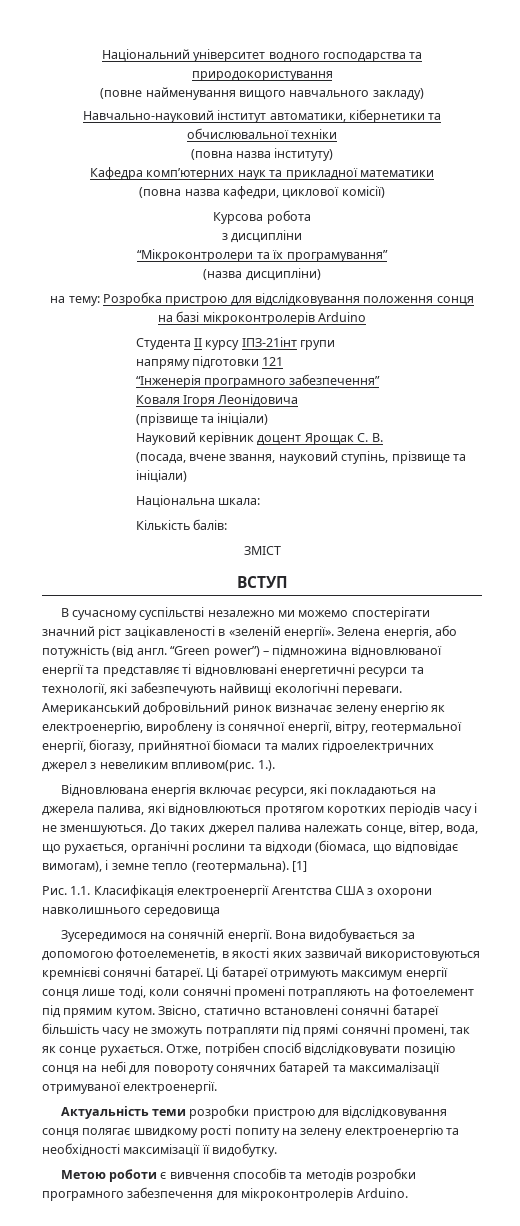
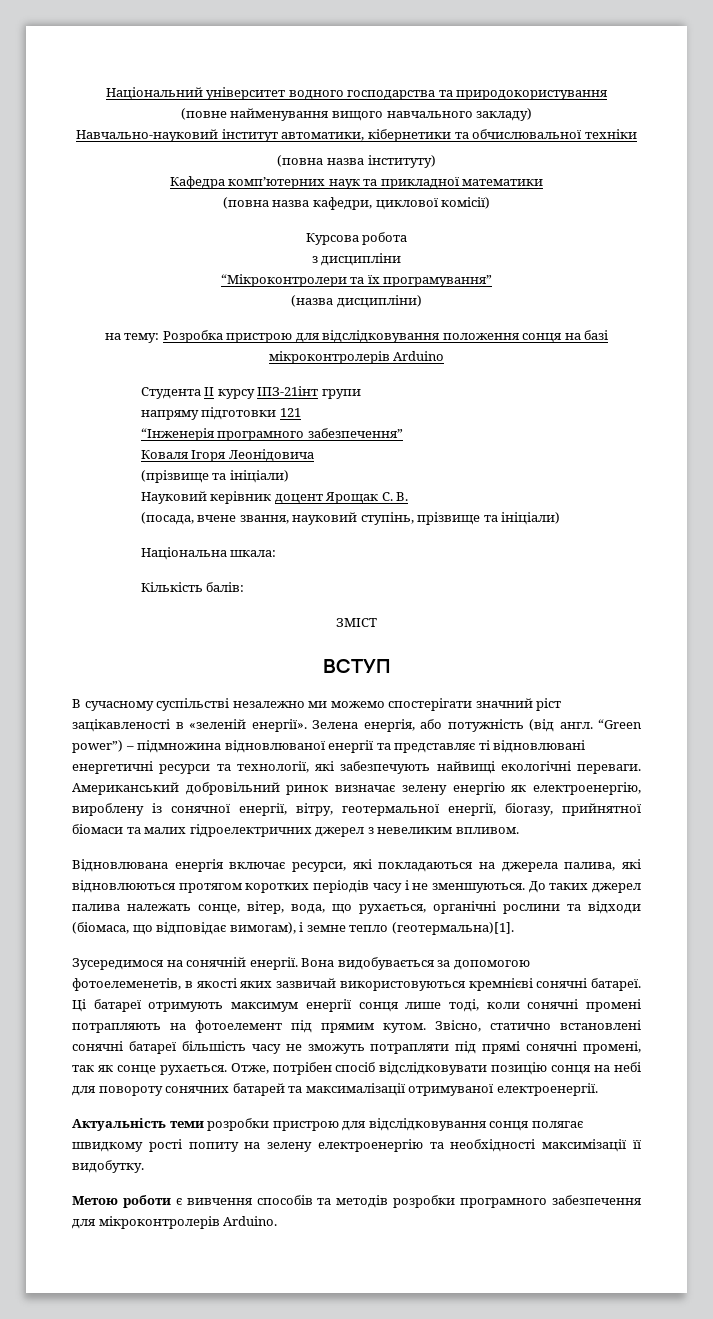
- Американський добровільний ринок визначає зелену енергію як електроенергію, вироблену із сонячної енергії, вітру, геотермальної енергії, біогазу, прийнятної біомаси та малих гідроелектричних джерел з невеликим впливом(рис. 1.).
+ Американський добровільний ринок визначає зелену енергію як електроенергію, вироблену із сонячної енергії, вітру, геотермальної енергії, біогазу, прийнятної біомаси та малих гідроелектричних джерел з невеликим впливом.
- До таких джерел палива належать сонце, вітер, вода, що рухається, органічні рослини та відходи (біомаса, що відповідає вимогам), і земне тепло (геотермальна). [1]
- Рис. 1.1. Класифікація електроенергії Агентства США з охорони навколишнього середовища
+ До таких джерел палива належать сонце, вітер, вода, що рухається, органічні рослини та відходи (біомаса, що відповідає вимогам), і земне тепло (геотермальна)[1].

